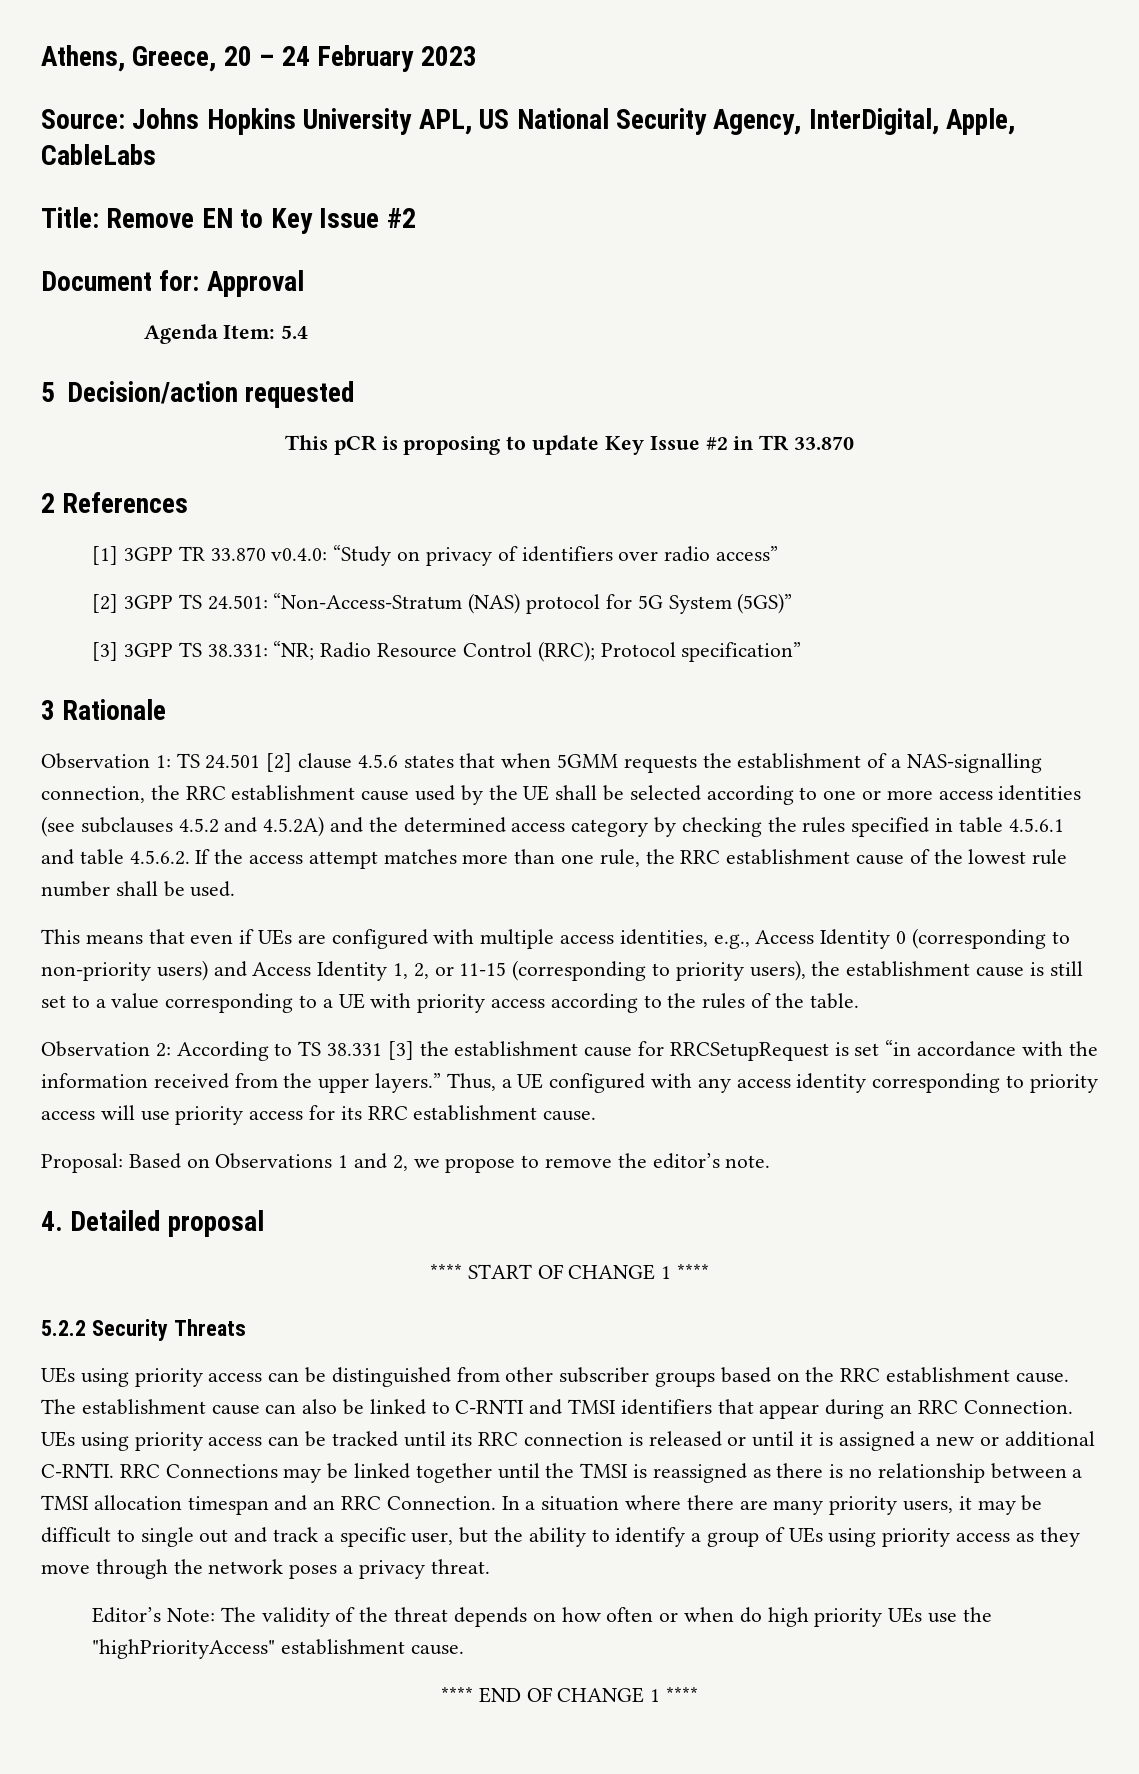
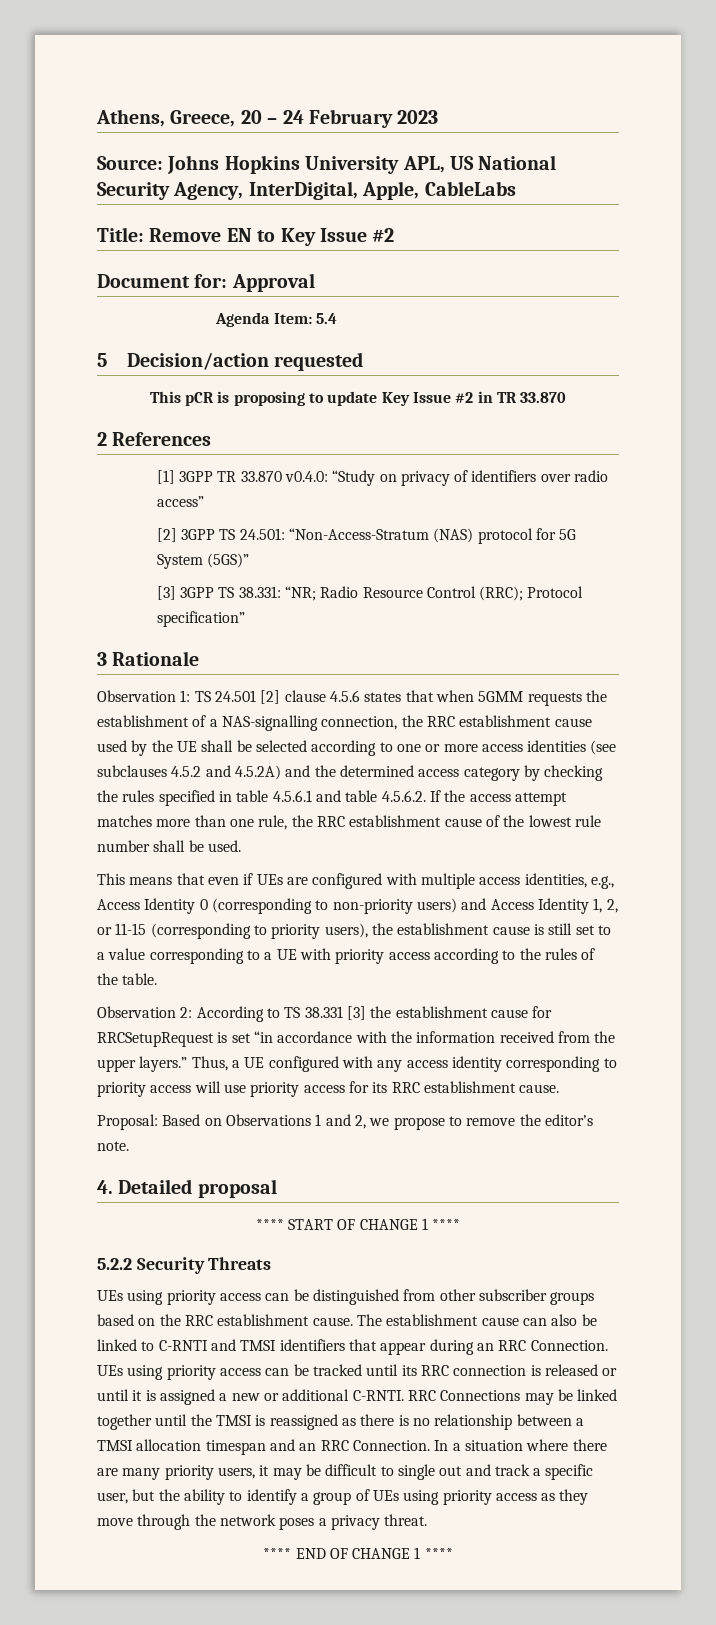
- Editor’s Note: The validity of the threat depends on how often or when do high priority UEs use the "highPriorityAccess" establishment cause.

